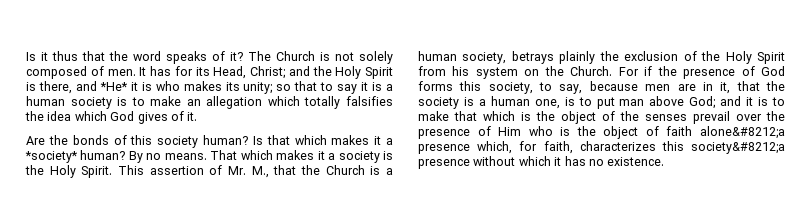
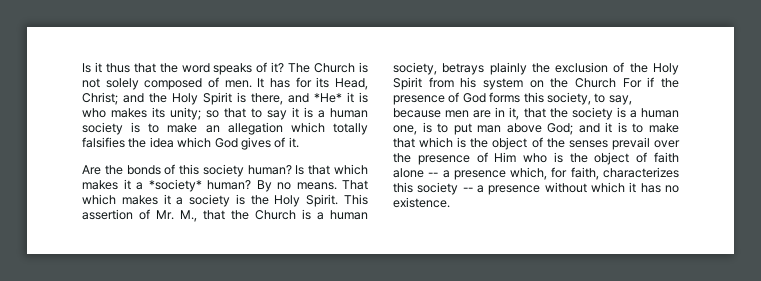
- This assertion of Mr. M., that the Church is a human society, betrays plainly the exclusion of the Holy Spirit from his system on the Church. For if the presence of God forms this society, to say, because men are in it, that the society is a human one, is to put man above God;
+ This assertion of Mr. M., that the Church is a human society, betrays plainly the exclusion of the Holy Spirit from his system on the Church For if the presence of God forms this society, to say, because men are in it, that the society is a human one, is to put man above God;
- and it is to make that which is the object of the senses prevail over the presence of Him who is the object of faith alone&#8212;a presence which, for faith, characterizes this society&#8212;a presence without which it has no existence.
+ and it is to make that which is the object of the senses prevail over the presence of Him who is the object of faith alone -- a presence which, for faith, characterizes this society -- a presence without which it has no existence.

